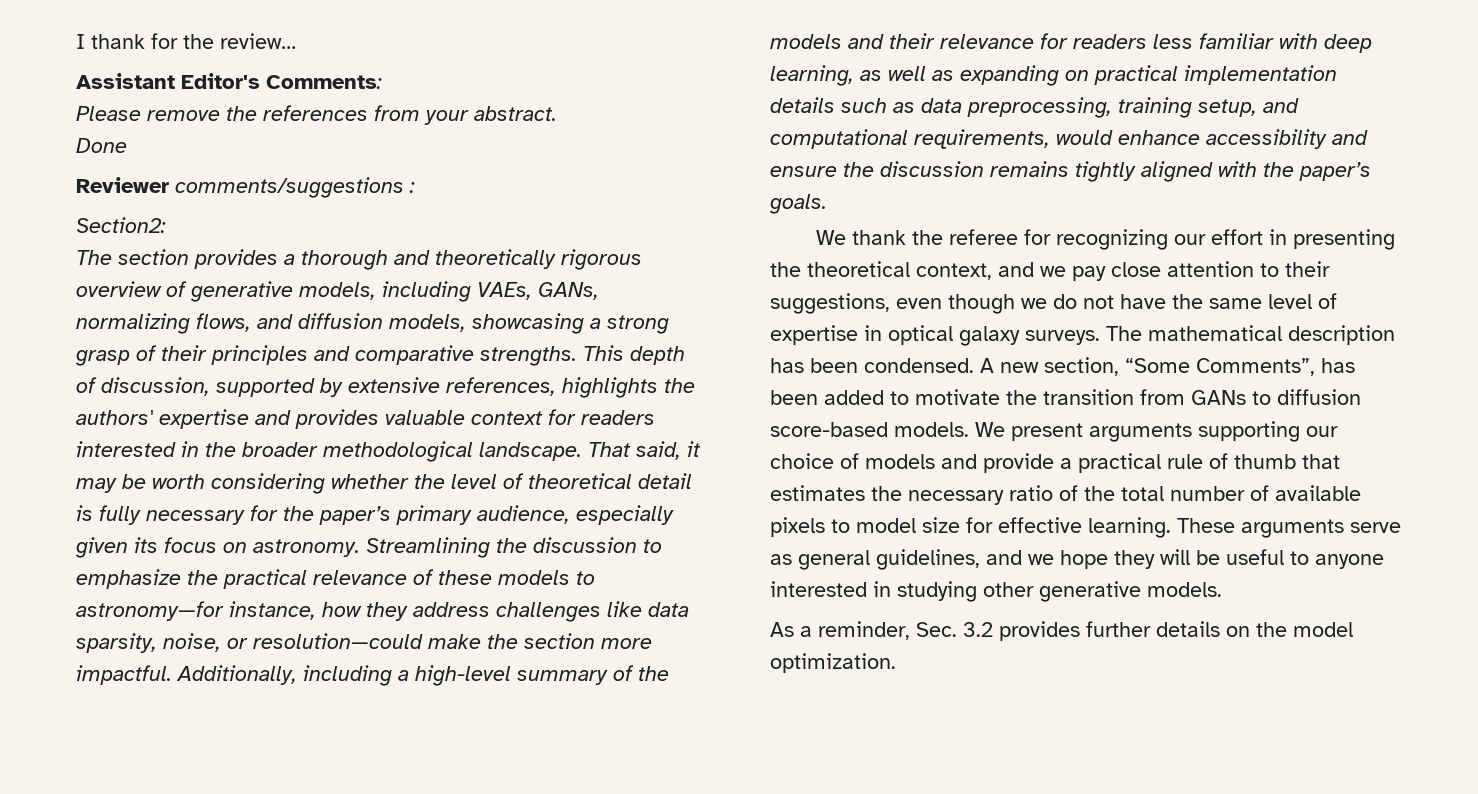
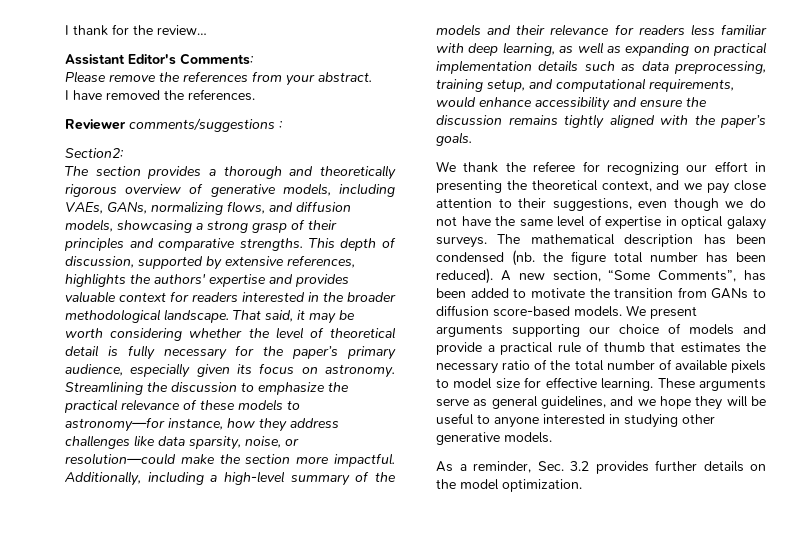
- Done
+ I have removed the references.
- The mathematical description has been condensed.
+ The mathematical description has been condensed (nb. the figure total number has been reduced).

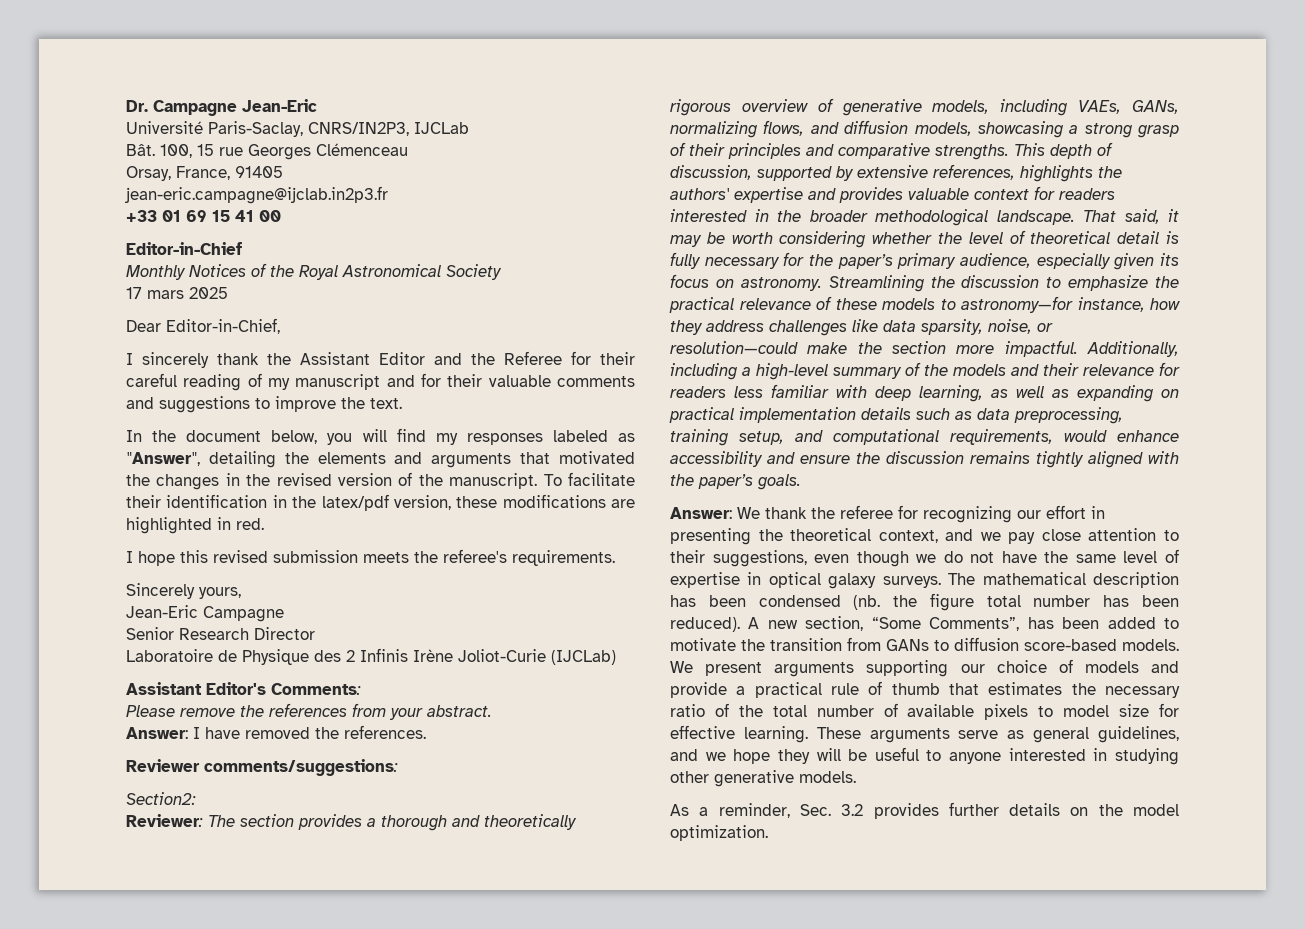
- I thank for the review…
+ Dr. Campagne Jean-Eric
+ Université Paris-Saclay, CNRS/IN2P3, IJCLab
+ Bât. 100, 15 rue Georges Clémenceau
+ Orsay, France, 91405
+ jean-eric.campagne@ijclab.in2p3.fr
+ +33 01 69 15 41 00
+ Editor-in-Chief
+ Monthly Notices of the Royal Astronomical Society
+ 17 mars 2025
+ Dear Editor-in-Chief,
+ I sincerely thank the Assistant Editor and the Referee for their careful reading of my manuscript and for their valuable comments and suggestions to improve the text.
+ In the document below, you will find my responses labeled as "Answer", detailing the elements and arguments that motivated the changes in the revised version of the manuscript. To facilitate their identification in the latex/pdf version, these modifications are highlighted in red.
+ I hope this revised submission meets the referee's requirements.
+ Sincerely yours,
+ Jean-Eric Campagne
+ Senior Research Director
+ Laboratoire de Physique des 2 Infinis Irène Joliot-Curie (IJCLab)
- I have removed the references.
+ Answer: I have removed the references.
- Reviewer comments/suggestions :
+ Reviewer comments/suggestions:
- The section provides a thorough and theoretically rigorous overview of generative models, including VAEs, GANs, normalizing flows, and diffusion models, showcasing a strong grasp of their principles and comparative strengths.
+ Reviewer: The section provides a thorough and theoretically rigorous overview of generative models, including VAEs, GANs, normalizing flows, and diffusion models, showcasing a strong grasp of their principles and comparative strengths.
- We thank the referee for recognizing our effort in presenting the theoretical context, and we pay close attention to their suggestions, even though we do not have the same level of expertise in optical galaxy surveys.
+ Answer: We thank the referee for recognizing our effort in presenting the theoretical context, and we pay close attention to their suggestions, even though we do not have the same level of expertise in optical galaxy surveys.

